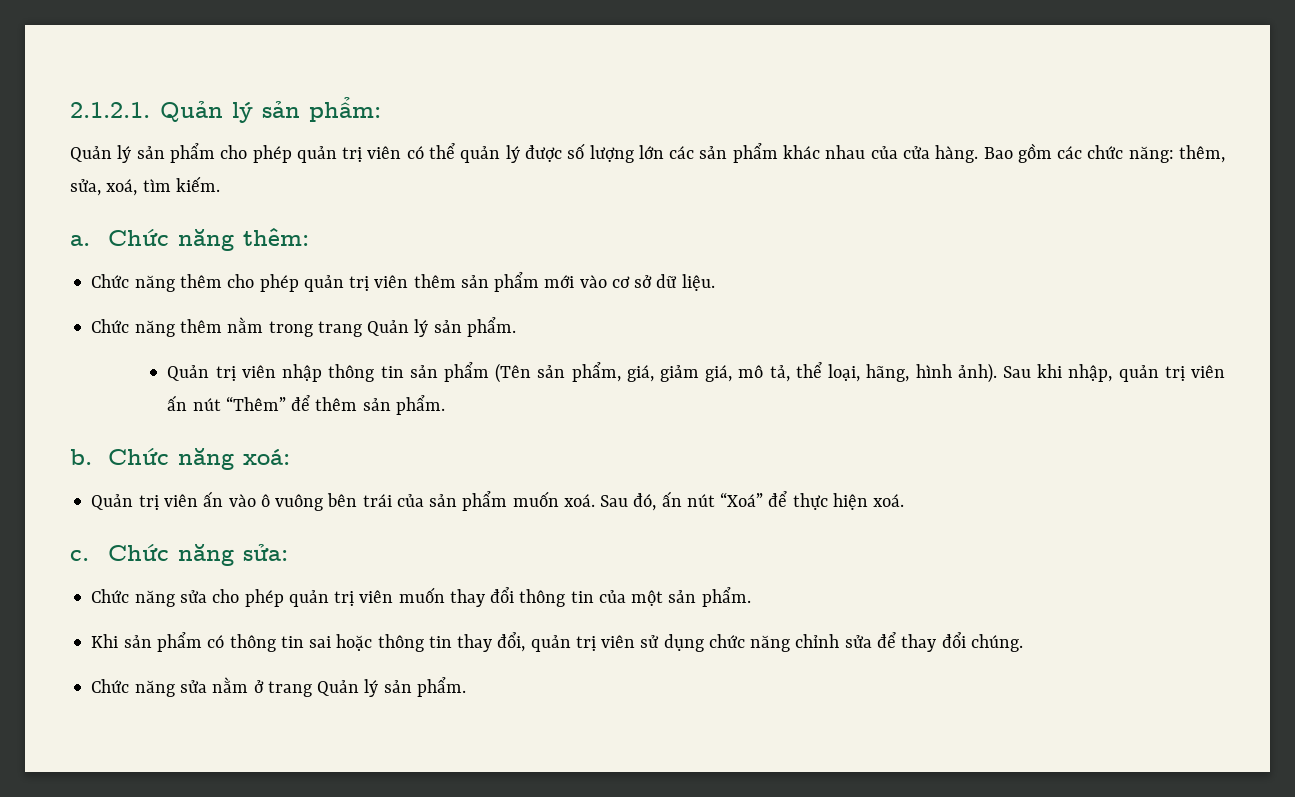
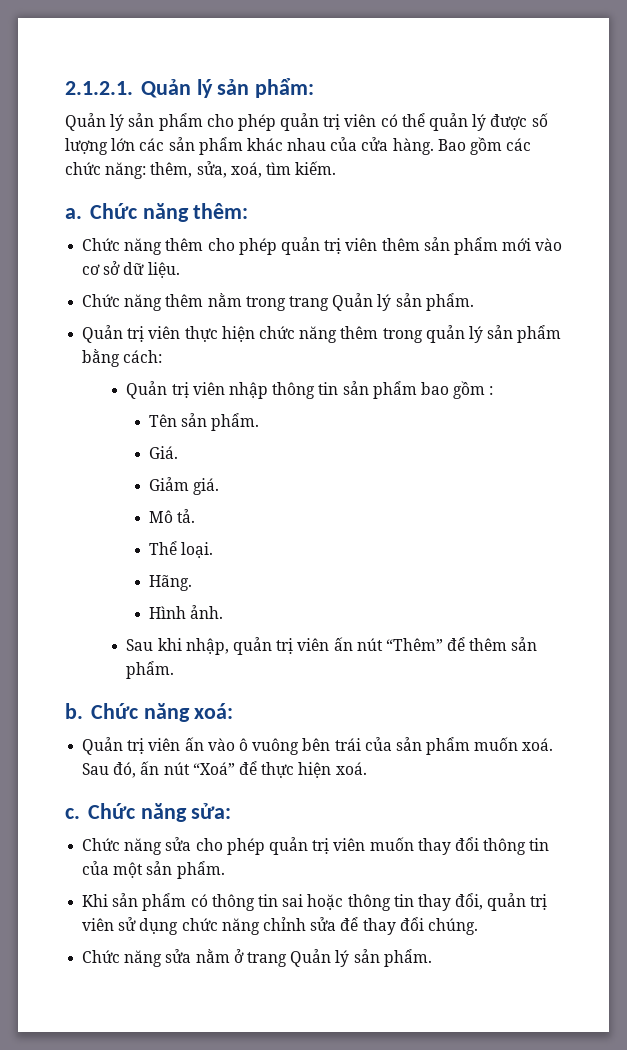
+ Quản trị viên thực hiện chức năng thêm trong quản lý sản phẩm bằng cách:
- Quản trị viên nhập thông tin sản phẩm (Tên sản phẩm, giá, giảm giá, mô tả, thể loại, hãng, hình ảnh). Sau khi nhập, quản trị viên ấn nút “Thêm” để thêm sản phẩm.
+ Quản trị viên nhập thông tin sản phẩm bao gồm :
+ Tên sản phẩm.
+ Giá.
+ Giảm giá.
+ Mô tả.
+ Thể loại.
+ Hãng.
+ Hình ảnh.
+ Sau khi nhập, quản trị viên ấn nút “Thêm” để thêm sản phẩm.

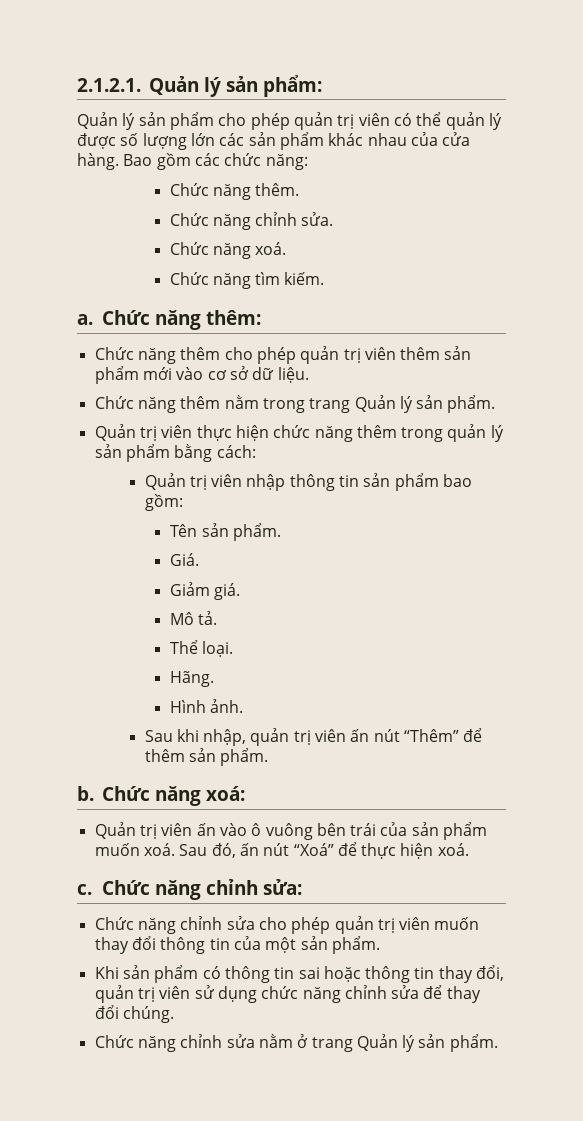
- Bao gồm các chức năng: thêm, sửa, xoá, tìm kiếm.
+ Bao gồm các chức năng:
+ Chức năng thêm.
+ Chức năng chỉnh sửa.
+ Chức năng xoá.
+ Chức năng tìm kiếm.
- Quản trị viên nhập thông tin sản phẩm bao gồm :
+ Quản trị viên nhập thông tin sản phẩm bao gồm:
- Chức năng sửa:
+ Chức năng chỉnh sửa:
- Chức năng sửa cho phép quản trị viên muốn thay đổi thông tin của một sản phẩm.
+ Chức năng chỉnh sửa cho phép quản trị viên muốn thay đổi thông tin của một sản phẩm.
- Chức năng sửa nằm ở trang Quản lý sản phẩm.
+ Chức năng chỉnh sửa nằm ở trang Quản lý sản phẩm.

